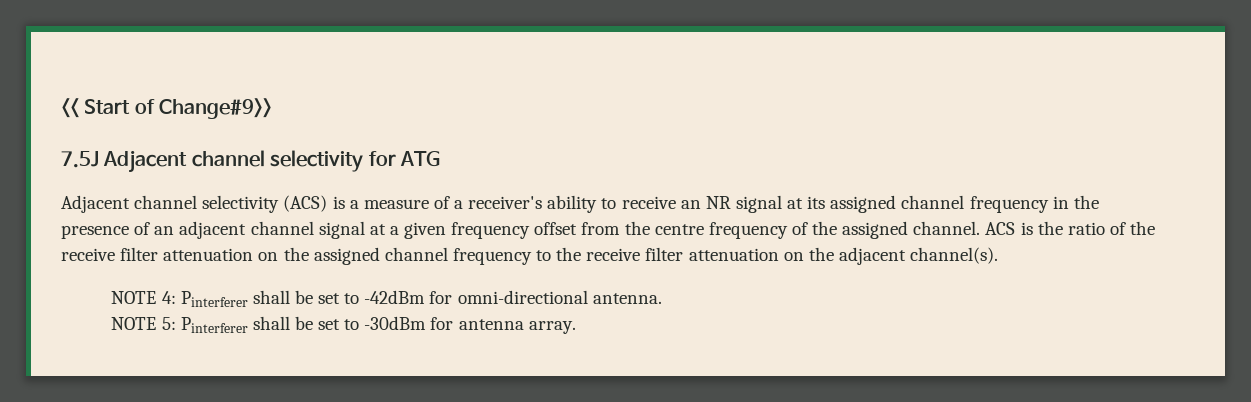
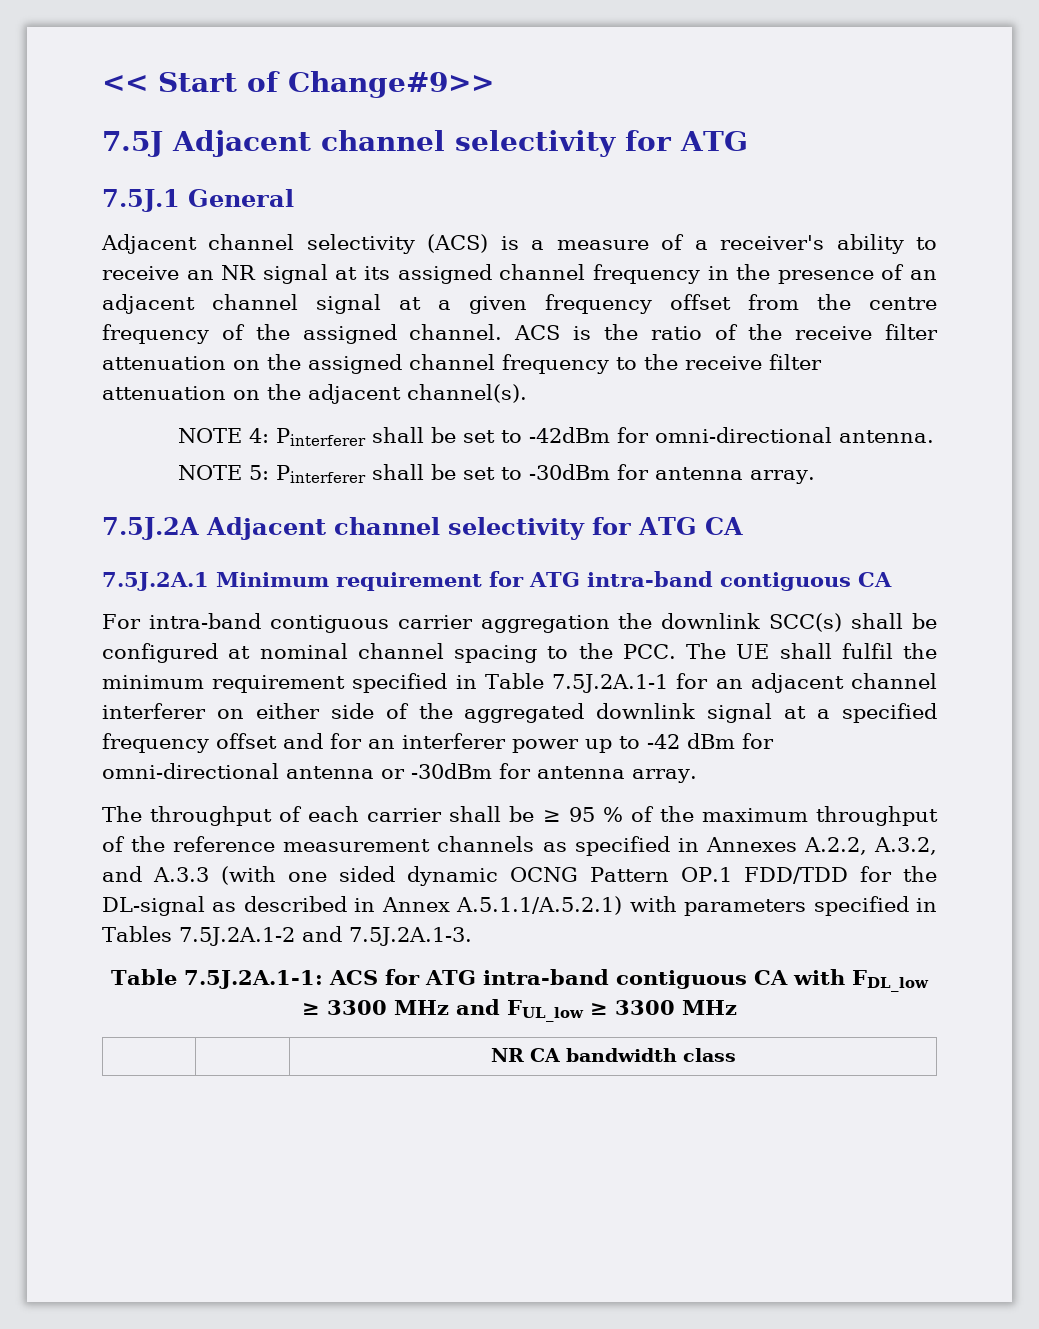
+ 7.5J.1 General
+ 7.5J.2A Adjacent channel selectivity for ATG CA
+ 7.5J.2A.1 Minimum requirement for ATG intra-band contiguous CA
+ For intra-band contiguous carrier aggregation the downlink SCC(s) shall be configured at nominal channel spacing to the PCC. The UE shall fulfil the minimum requirement specified in Table 7.5J.2A.1-1 for an adjacent channel interferer on either side of the aggregated downlink signal at a specified frequency offset and for an interferer power up to -42 dBm for omni-directional antenna or -30dBm for antenna array.
+ The throughput of each carrier shall be ≥ 95 % of the maximum throughput of the reference measurement channels as specified in Annexes A.2.2, A.3.2, and A.3.3 (with one sided dynamic OCNG Pattern OP.1 FDD/TDD for the DL-signal as described in Annex A.5.1.1/A.5.2.1) with parameters specified in Tables 7.5J.2A.1-2 and 7.5J.2A.1-3.
+ Table 7.5J.2A.1-1: ACS for ATG intra-band contiguous CA with FDL_low ≥ 3300 MHz and FUL_low ≥ 3300 MHz
+ | | NR CA bandwidth class

